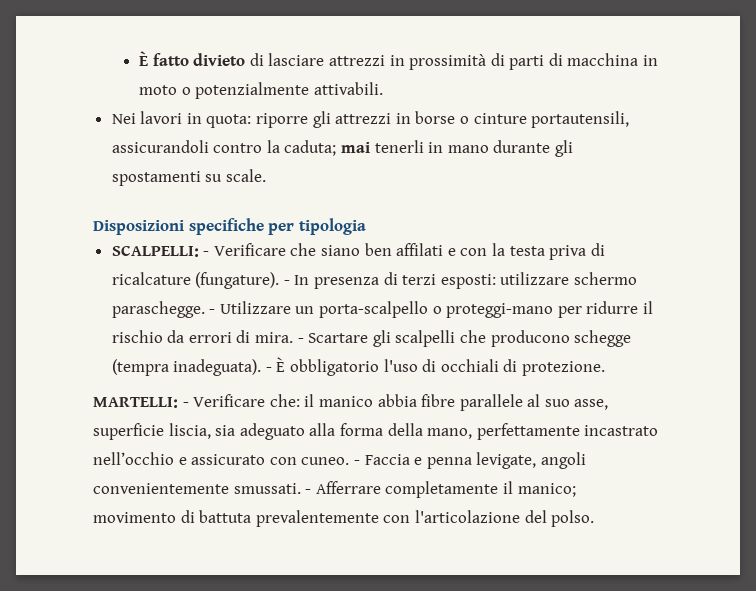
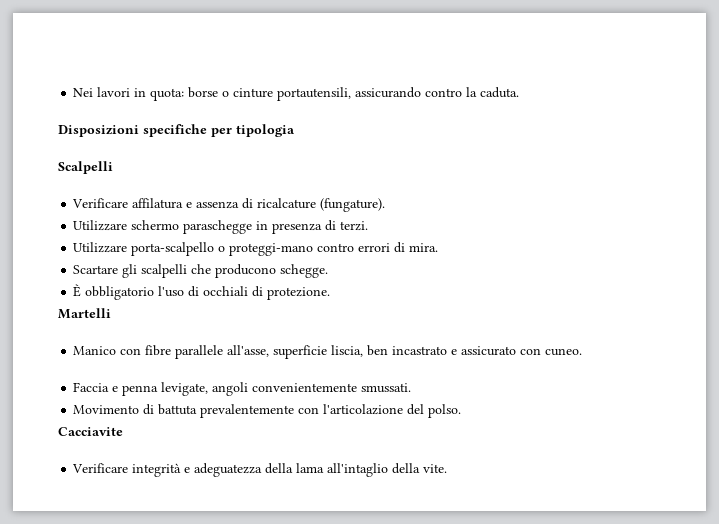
- È fatto divieto di lasciare attrezzi in prossimità di parti di macchina in moto o potenzialmente attivabili.
- Nei lavori in quota: riporre gli attrezzi in borse o cinture portautensili, assicurandoli contro la caduta; mai tenerli in mano durante gli spostamenti su scale.
+ Nei lavori in quota: borse o cinture portautensili, assicurando contro la caduta.
  Disposizioni specifiche per tipologia
- SCALPELLI: - Verificare che siano ben affilati e con la testa priva di ricalcature (fungature). - In presenza di terzi esposti: utilizzare schermo paraschegge. - Utilizzare un porta-scalpello o proteggi-mano per ridurre il rischio da errori di mira. - Scartare gli scalpelli che producono schegge (tempra inadeguata). - È obbligatorio l'uso di occhiali di protezione.
+ Scalpelli
+ Verificare affilatura e assenza di ricalcature (fungature).
+ Utilizzare schermo paraschegge in presenza di terzi.
+ Utilizzare porta-scalpello o proteggi-mano contro errori di mira.
+ Scartare gli scalpelli che producono schegge.
+ È obbligatorio l'uso di occhiali di protezione.
- MARTELLI: - Verificare che: il manico abbia fibre parallele al suo asse, superficie liscia, sia adeguato alla forma della mano, perfettamente incastrato nell’occhio e assicurato con cuneo. - Faccia e penna levigate, angoli convenientemente smussati. - Afferrare completamente il manico; movimento di battuta prevalentemente con l'articolazione del polso.
+ Martelli
+ Manico con fibre parallele all'asse, superficie liscia, ben incastrato e assicurato con cuneo.
+ Faccia e penna levigate, angoli convenientemente smussati.
+ Movimento di battuta prevalentemente con l'articolazione del polso.
+ Cacciavite
+ Verificare integrità e adeguatezza della lama all'intaglio della vite.

